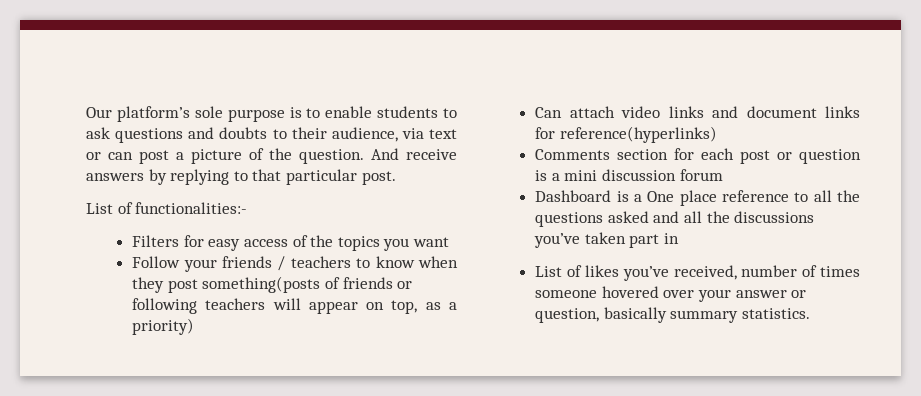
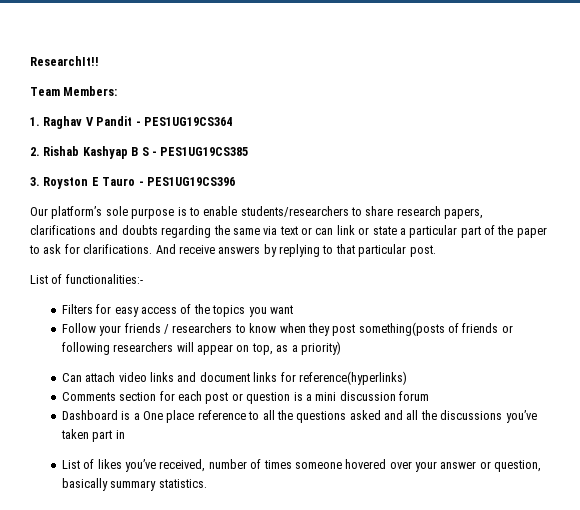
+ ResearchIt!!
+ Team Members:
+ 1. Raghav V Pandit - PES1UG19CS364
+ 2. Rishab Kashyap B S - PES1UG19CS385
+ 3. Royston E Tauro - PES1UG19CS396
- Our platform’s sole purpose is to enable students to ask questions and doubts to their audience, via text or can post a picture of the question.
+ Our platform’s sole purpose is to enable students/researchers to share research papers, clarifications and doubts regarding the same via text or can link or state a particular part of the paper to ask for clarifications.
- Follow your friends / teachers to know when they post something(posts of friends or following teachers will appear on top, as a priority)
+ Follow your friends / researchers to know when they post something(posts of friends or following researchers will appear on top, as a priority)

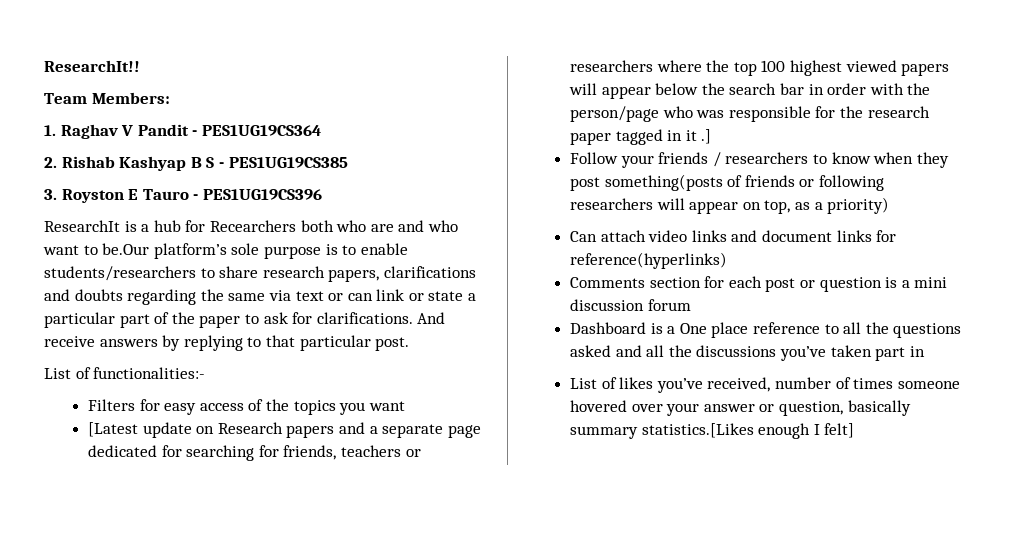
- Our platform’s sole purpose is to enable students/researchers to share research papers, clarifications and doubts regarding the same via text or can link or state a particular part of the paper to ask for clarifications.
+ ResearchIt is a hub for Recearchers both who are and who want to be.Our platform’s sole purpose is to enable students/researchers to share research papers, clarifications and doubts regarding the same via text or can link or state a particular part of the paper to ask for clarifications.
+ [Latest update on Research papers and a separate page dedicated for searching for friends, teachers or researchers where the top 100 highest viewed papers will appear below the search bar in order with the person/page who was responsible for the research paper tagged in it .]
- List of likes you’ve received, number of times someone hovered over your answer or question, basically summary statistics.
+ List of likes you’ve received, number of times someone hovered over your answer or question, basically summary statistics.[Likes enough I felt]

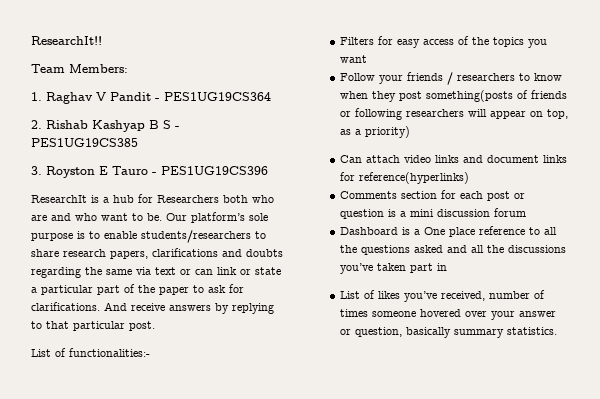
- ResearchIt is a hub for Recearchers both who are and who want to be.Our platform’s sole purpose is to enable students/researchers to share research papers, clarifications and doubts regarding the same via text or can link or state a particular part of the paper to ask for clarifications.
+ ResearchIt is a hub for Researchers both who are and who want to be. Our platform’s sole purpose is to enable students/researchers to share research papers, clarifications and doubts regarding the same via text or can link or state a particular part of the paper to ask for clarifications.
- [Latest update on Research papers and a separate page dedicated for searching for friends, teachers or researchers where the top 100 highest viewed papers will appear below the search bar in order with the person/page who was responsible for the research paper tagged in it .]
- List of likes you’ve received, number of times someone hovered over your answer or question, basically summary statistics.[Likes enough I felt]
+ List of likes you’ve received, number of times someone hovered over your answer or question, basically summary statistics.

